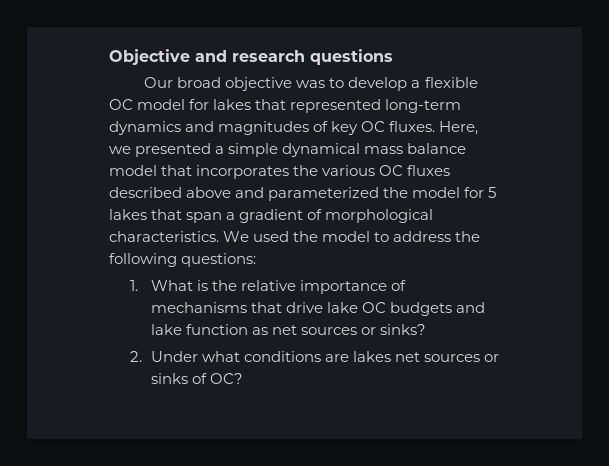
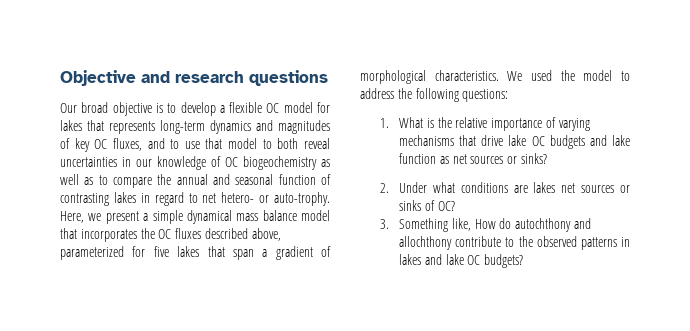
- Our broad objective was to develop a flexible OC model for lakes that represented long-term dynamics and magnitudes of key OC fluxes.
+ Our broad objective is to develop a flexible OC model for lakes that represents long-term dynamics and magnitudes of key OC fluxes, and to use that model to both reveal uncertainties in our knowledge of OC biogeochemistry as well as to compare the annual and seasonal function of contrasting lakes in regard to net hetero- or auto-trophy.
- Here, we presented a simple dynamical mass balance model that incorporates the various OC fluxes described above and parameterized the model for 5 lakes that span a gradient of morphological characteristics.
+ Here, we present a simple dynamical mass balance model that incorporates the OC fluxes described above, parameterized for five lakes that span a gradient of morphological characteristics.
- 1. What is the relative importance of mechanisms that drive lake OC budgets and lake function as net sources or sinks?
+ 1. What is the relative importance of varying mechanisms that drive lake OC budgets and lake function as net sources or sinks?
+ 3. Something like, How do autochthony and allochthony contribute to the observed patterns in lakes and lake OC budgets?

